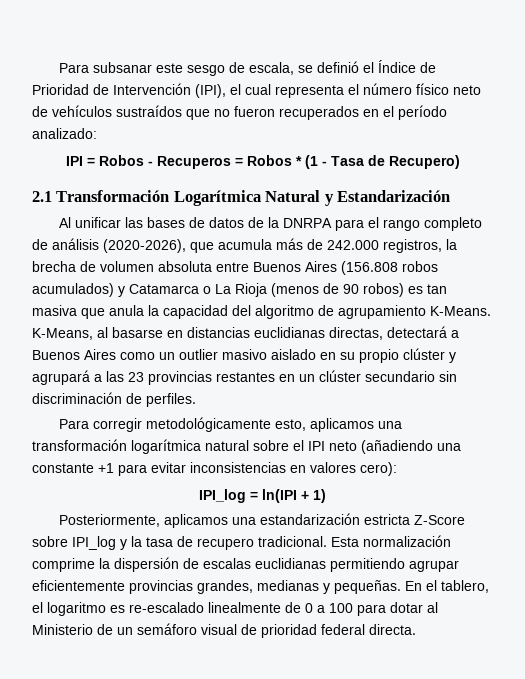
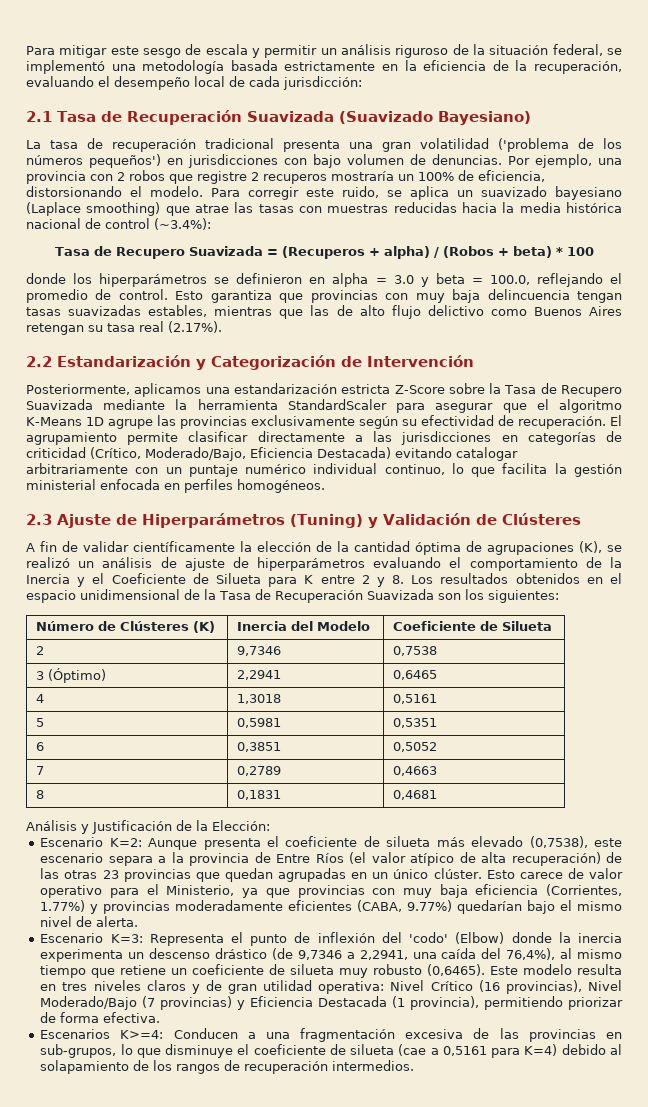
- Para subsanar este sesgo de escala, se definió el Índice de Prioridad de Intervención (IPI), el cual representa el número físico neto de vehículos sustraídos que no fueron recuperados en el período analizado:
- IPI = Robos - Recuperos = Robos * (1 - Tasa de Recupero)
- 2.1 Transformación Logarítmica Natural y Estandarización
- Al unificar las bases de datos de la DNRPA para el rango completo de análisis (2020-2026), que acumula más de 242.000 registros, la brecha de volumen absoluta entre Buenos Aires (156.808 robos acumulados) y Catamarca o La Rioja (menos de 90 robos) es tan masiva que anula la capacidad del algoritmo de agrupamiento K-Means. K-Means, al basarse en distancias euclidianas directas, detectará a Buenos Aires como un outlier masivo aislado en su propio clúster y agrupará a las 23 provincias restantes en un clúster secundario sin discriminación de perfiles.
- Para corregir metodológicamente esto, aplicamos una transformación logarítmica natural sobre el IPI neto (añadiendo una constante +1 para evitar inconsistencias en valores cero):
- IPI_log = ln(IPI + 1)
+ Para mitigar este sesgo de escala y permitir un análisis riguroso de la situación federal, se implementó una metodología basada estrictamente en la eficiencia de la recuperación, evaluando el desempeño local de cada jurisdicción:
+ 2.1 Tasa de Recuperación Suavizada (Suavizado Bayesiano)
+ La tasa de recuperación tradicional presenta una gran volatilidad ('problema de los números pequeños') en jurisdicciones con bajo volumen de denuncias. Por ejemplo, una provincia con 2 robos que registre 2 recuperos mostraría un 100% de eficiencia, distorsionando el modelo. Para corregir este ruido, se aplica un suavizado bayesiano (Laplace smoothing) que atrae las tasas con muestras reducidas hacia la media histórica nacional de control (~3.4%):
+ Tasa de Recupero Suavizada = (Recuperos + alpha) / (Robos + beta) * 100
+ donde los hiperparámetros se definieron en alpha = 3.0 y beta = 100.0, reflejando el promedio de control. Esto garantiza que provincias con muy baja delincuencia tengan tasas suavizadas estables, mientras que las de alto flujo delictivo como Buenos Aires retengan su tasa real (2.17%).
+ 2.2 Estandarización y Categorización de Intervención
- Posteriormente, aplicamos una estandarización estricta Z-Score sobre IPI_log y la tasa de recupero tradicional. Esta normalización comprime la dispersión de escalas euclidianas permitiendo agrupar eficientemente provincias grandes, medianas y pequeñas. En el tablero, el logaritmo es re-escalado linealmente de 0 a 100 para dotar al Ministerio de un semáforo visual de prioridad federal directa.
+ Posteriormente, aplicamos una estandarización estricta Z-Score sobre la Tasa de Recupero Suavizada mediante la herramienta StandardScaler para asegurar que el algoritmo K-Means 1D agrupe las provincias exclusivamente según su efectividad de recuperación. El agrupamiento permite clasificar directamente a las jurisdicciones en categorías de criticidad (Crítico, Moderado/Bajo, Eficiencia Destacada) evitando catalogar arbitrariamente con un puntaje numérico individual continuo, lo que facilita la gestión ministerial enfocada en perfiles homogéneos.
+ 2.3 Ajuste de Hiperparámetros (Tuning) y Validación de Clústeres
+ A fin de validar científicamente la elección de la cantidad óptima de agrupaciones (K), se realizó un análisis de ajuste de hiperparámetros evaluando el comportamiento de la Inercia y el Coeficiente de Silueta para K entre 2 y 8. Los resultados obtenidos en el espacio unidimensional de la Tasa de Recuperación Suavizada son los siguientes:
+ Número de Clústeres (K) | Inercia del Modelo | Coeficiente de Silueta
+ 2 | 9,7346 | 0,7538
+ 3 (Óptimo) | 2,2941 | 0,6465
+ 4 | 1,3018 | 0,5161
+ 5 | 0,5981 | 0,5351
+ 6 | 0,3851 | 0,5052
+ 7 | 0,2789 | 0,4663
+ 8 | 0,1831 | 0,4681
+ Análisis y Justificación de la Elección:
+ Escenario K=2: Aunque presenta el coeficiente de silueta más elevado (0,7538), este escenario separa a la provincia de Entre Ríos (el valor atípico de alta recuperación) de las otras 23 provincias que quedan agrupadas en un único clúster. Esto carece de valor operativo para el Ministerio, ya que provincias con muy baja eficiencia (Corrientes, 1.77%) y provincias moderadamente eficientes (CABA, 9.77%) quedarían bajo el mismo nivel de alerta.
+ Escenario K=3: Representa el punto de inflexión del 'codo' (Elbow) donde la inercia experimenta un descenso drástico (de 9,7346 a 2,2941, una caída del 76,4%), al mismo tiempo que retiene un coeficiente de silueta muy robusto (0,6465). Este modelo resulta en tres niveles claros y de gran utilidad operativa: Nivel Crítico (16 provincias), Nivel Moderado/Bajo (7 provincias) y Eficiencia Destacada (1 provincia), permitiendo priorizar de forma efectiva.
+ Escenarios K>=4: Conducen a una fragmentación excesiva de las provincias en sub-grupos, lo que disminuye el coeficiente de silueta (cae a 0,5161 para K=4) debido al solapamiento de los rangos de recuperación intermedios.

